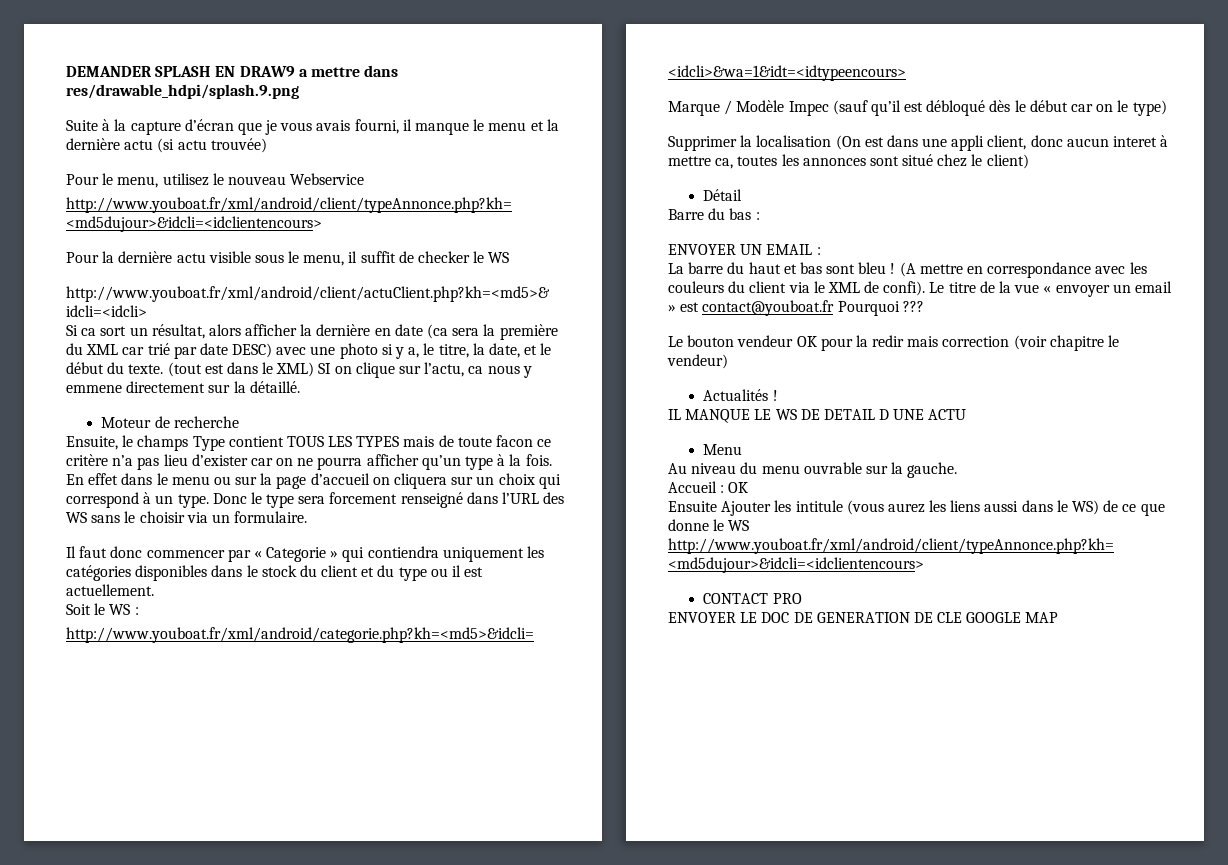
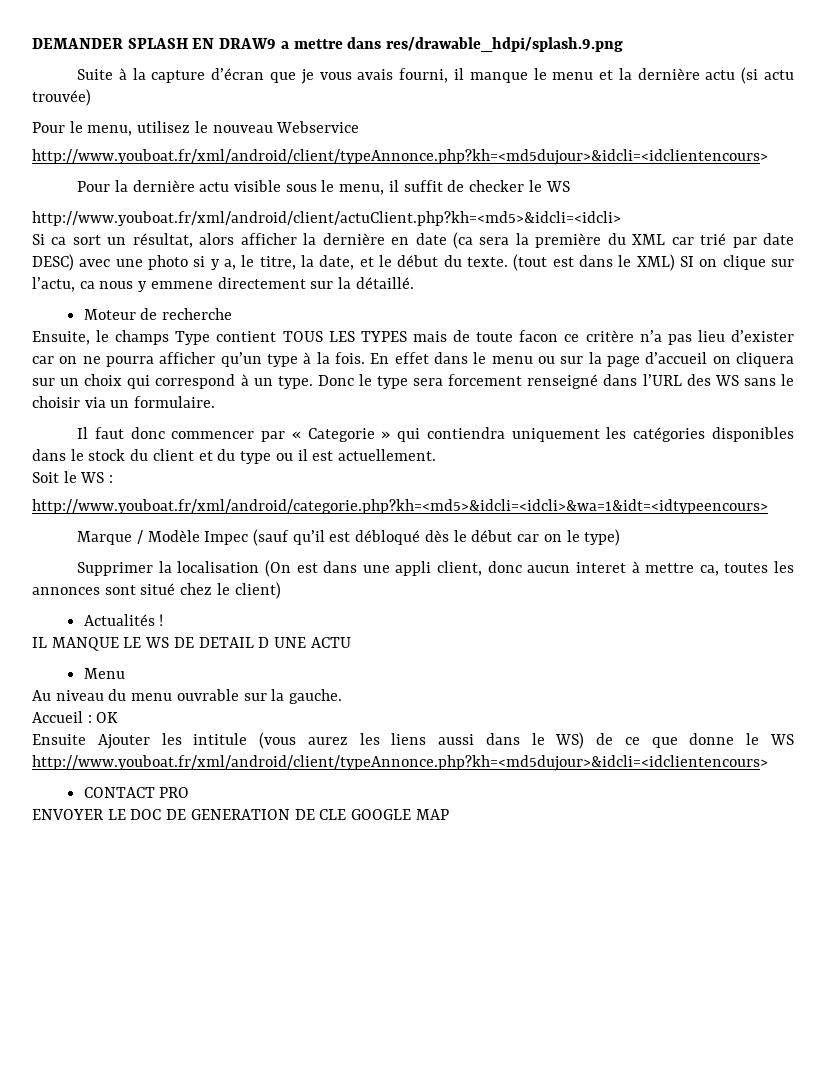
- Détail
- Barre du bas :
- ENVOYER UN EMAIL :
- La barre du haut et bas sont bleu ! (A mettre en correspondance avec les couleurs du client via le XML de confi). Le titre de la vue « envoyer un email » est contact@youboat.fr Pourquoi ???
- Le bouton vendeur OK pour la redir mais correction (voir chapitre le vendeur)

